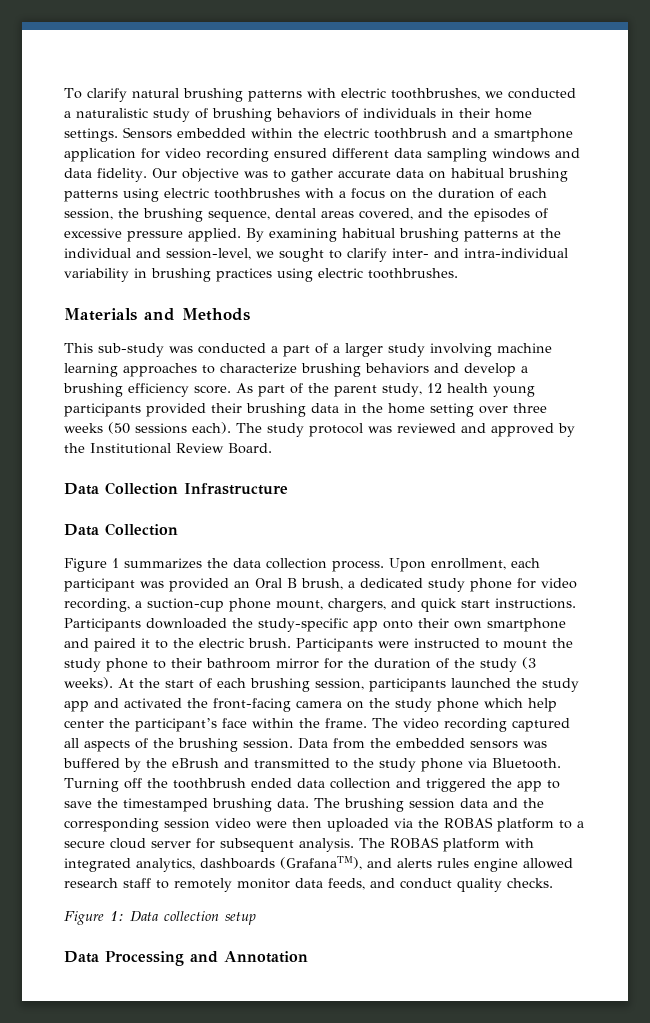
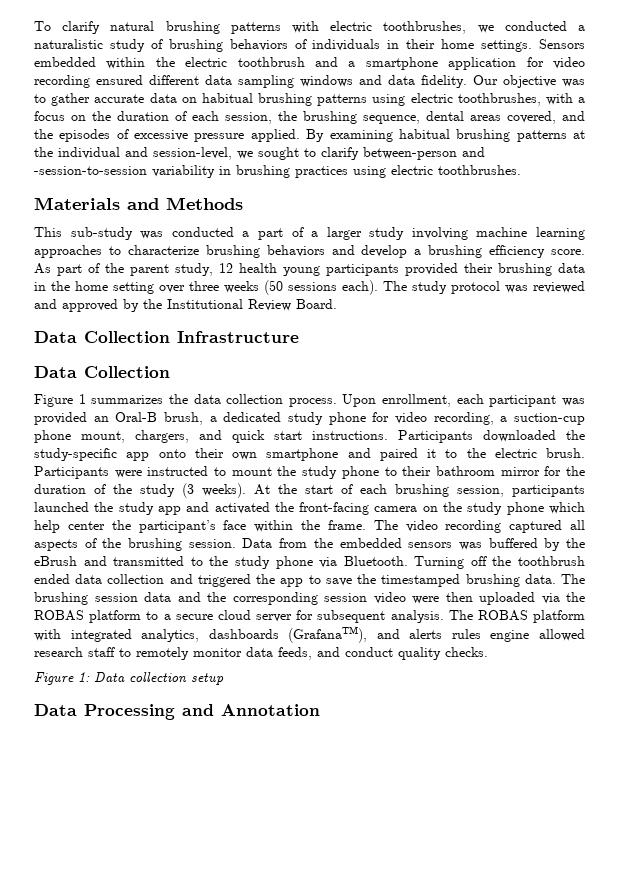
- Our objective was to gather accurate data on habitual brushing patterns using electric toothbrushes with a focus on the duration of each session, the brushing sequence, dental areas covered, and the episodes of excessive pressure applied.
+ Our objective was to gather accurate data on habitual brushing patterns using electric toothbrushes, with a focus on the duration of each session, the brushing sequence, dental areas covered, and the episodes of excessive pressure applied.
- By examining habitual brushing patterns at the individual and session-level, we sought to clarify inter- and intra-individual variability in brushing practices using electric toothbrushes.
+ By examining habitual brushing patterns at the individual and session-level, we sought to clarify between-person and -session-to-session variability in brushing practices using electric toothbrushes.
- Upon enrollment, each participant was provided an Oral B brush, a dedicated study phone for video recording, a suction-cup phone mount, chargers, and quick start instructions.
+ Upon enrollment, each participant was provided an Oral-B brush, a dedicated study phone for video recording, a suction-cup phone mount, chargers, and quick start instructions.

